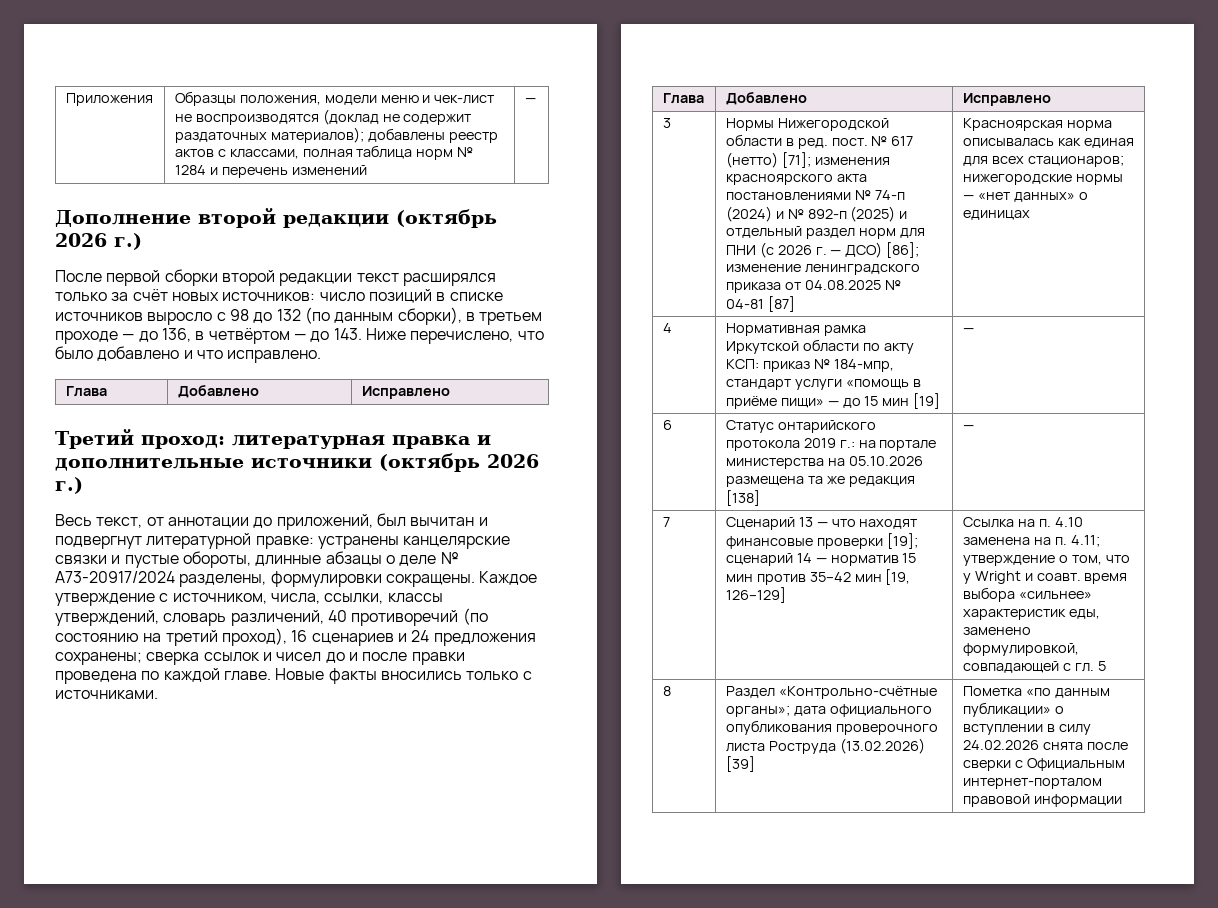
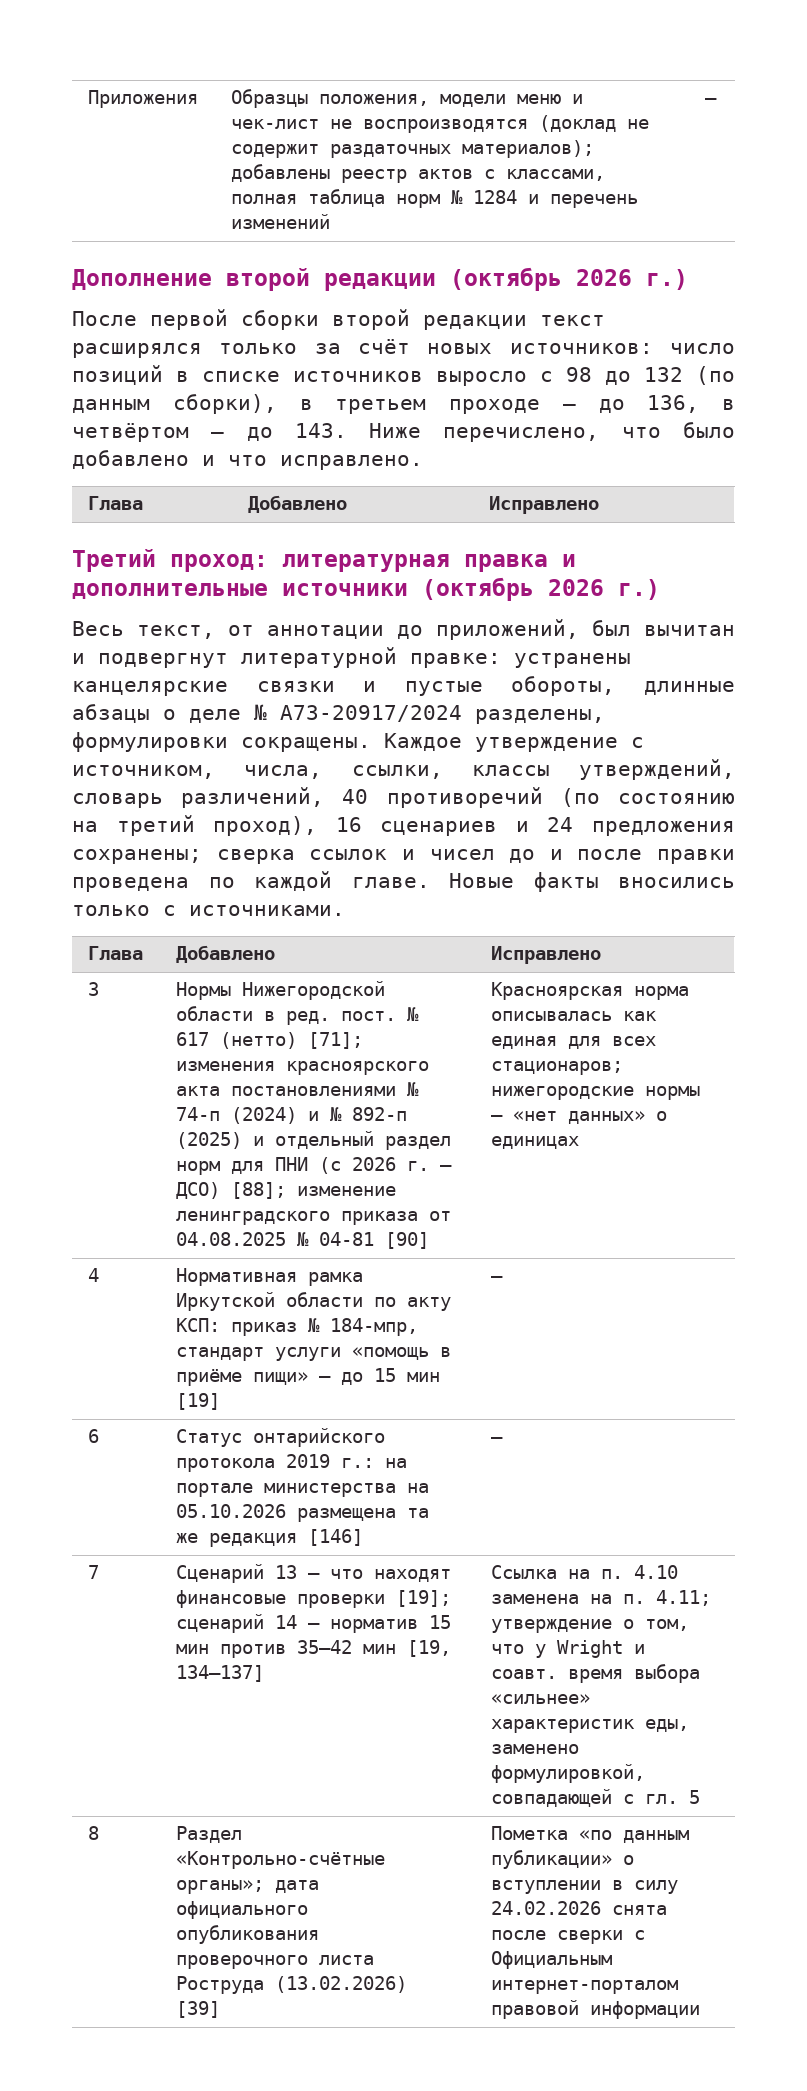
- № 617 (нетто) [71]; изменения красноярского акта постановлениями № 74-п (2024) и № 892-п (2025) и отдельный раздел норм для ПНИ (с 2026 г. — ДСО) [86]; изменение ленинградского приказа от 04.08.2025 № 04-81 [87]
+ № 617 (нетто) [71]; изменения красноярского акта постановлениями № 74-п (2024) и № 892-п (2025) и отдельный раздел норм для ПНИ (с 2026 г. — ДСО) [88]; изменение ленинградского приказа от 04.08.2025 № 04-81 [90]
- 6 | Статус онтарийского протокола 2019 г.: на портале министерства на 05.10.2026 размещена та же редакция [138] | —
+ 6 | Статус онтарийского протокола 2019 г.: на портале министерства на 05.10.2026 размещена та же редакция [146] | —
- Сценарий 13 — что находят финансовые проверки [19]; сценарий 14 — норматив 15 мин против 35–42 мин [19, 126–129]
+ Сценарий 13 — что находят финансовые проверки [19]; сценарий 14 — норматив 15 мин против 35–42 мин [19, 134–137]

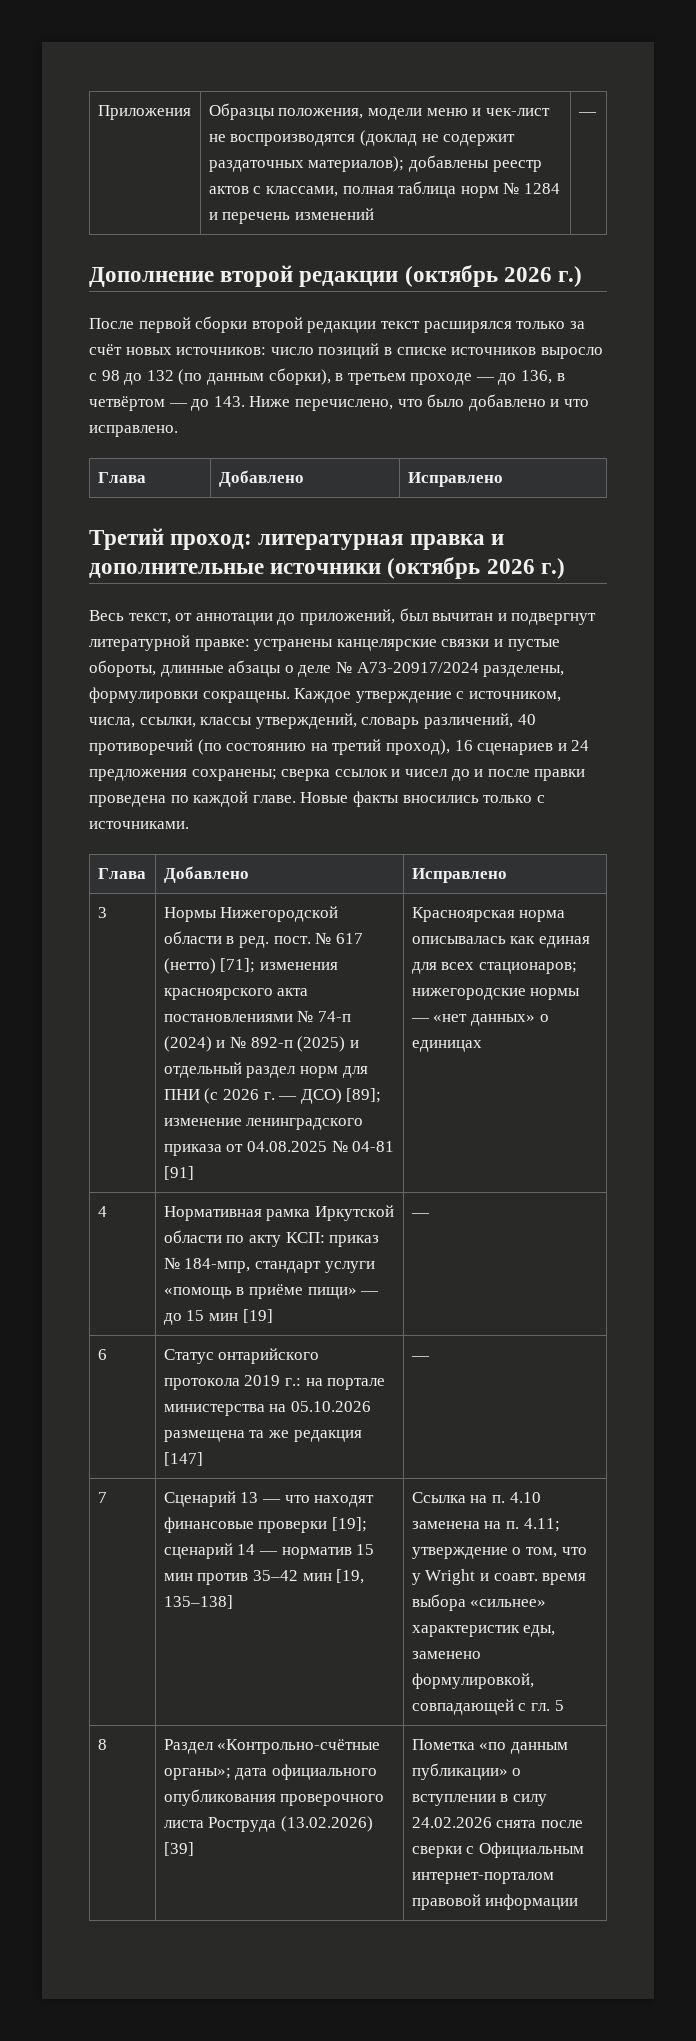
- № 617 (нетто) [71]; изменения красноярского акта постановлениями № 74-п (2024) и № 892-п (2025) и отдельный раздел норм для ПНИ (с 2026 г. — ДСО) [88]; изменение ленинградского приказа от 04.08.2025 № 04-81 [90]
+ № 617 (нетто) [71]; изменения красноярского акта постановлениями № 74-п (2024) и № 892-п (2025) и отдельный раздел норм для ПНИ (с 2026 г. — ДСО) [89]; изменение ленинградского приказа от 04.08.2025 № 04-81 [91]
- 6 | Статус онтарийского протокола 2019 г.: на портале министерства на 05.10.2026 размещена та же редакция [146] | —
+ 6 | Статус онтарийского протокола 2019 г.: на портале министерства на 05.10.2026 размещена та же редакция [147] | —
- Сценарий 13 — что находят финансовые проверки [19]; сценарий 14 — норматив 15 мин против 35–42 мин [19, 134–137]
+ Сценарий 13 — что находят финансовые проверки [19]; сценарий 14 — норматив 15 мин против 35–42 мин [19, 135–138]

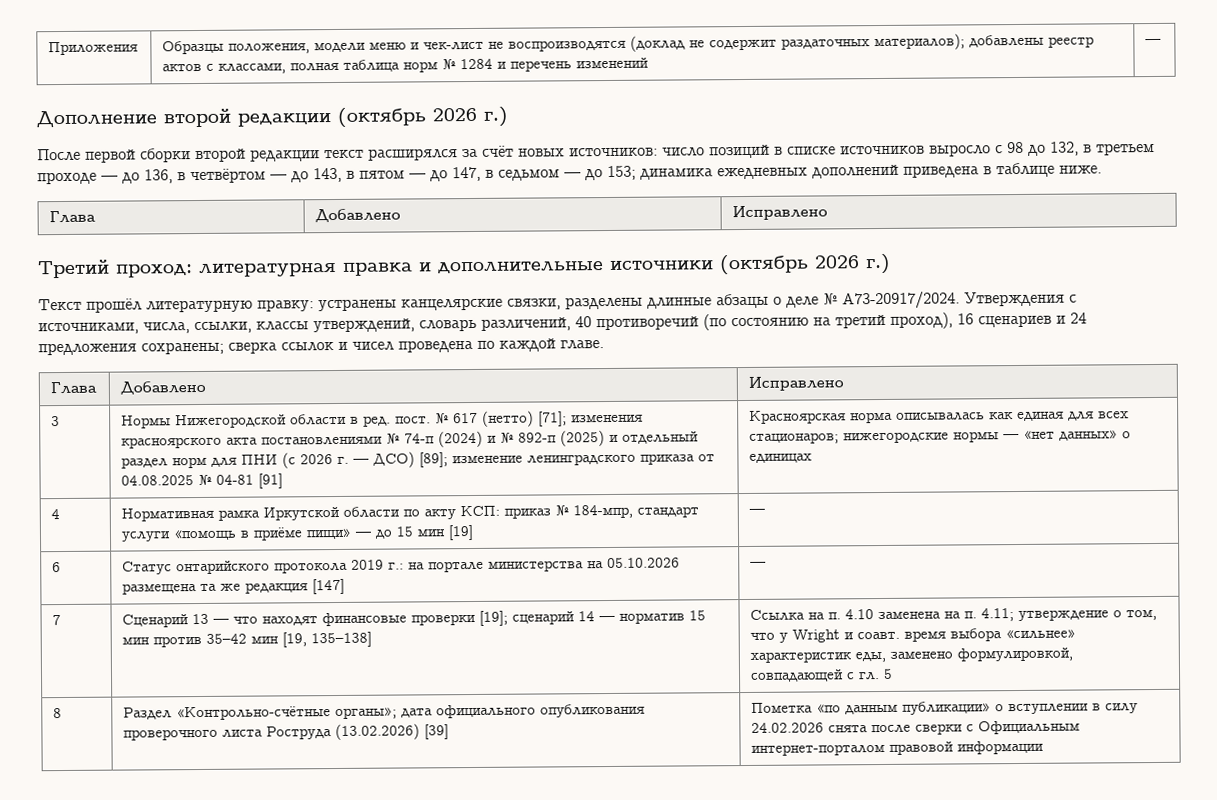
- После первой сборки второй редакции текст расширялся только за счёт новых источников: число позиций в списке источников выросло с 98 до 132 (по данным сборки), в третьем проходе — до 136, в четвёртом — до 143. Ниже перечислено, что было добавлено и что исправлено.
+ После первой сборки второй редакции текст расширялся за счёт новых источников: число позиций в списке источников выросло с 98 до 132, в третьем проходе — до 136, в четвёртом — до 143, в пятом — до 147, в седьмом — до 153; динамика ежедневных дополнений приведена в таблице ниже.
- Весь текст, от аннотации до приложений, был вычитан и подвергнут литературной правке: устранены канцелярские связки и пустые обороты, длинные абзацы о деле № А73-20917/2024 разделены, формулировки сокращены. Каждое утверждение с источником, числа, ссылки, классы утверждений, словарь различений, 40 противоречий (по состоянию на третий проход), 16 сценариев и 24 предложения сохранены; сверка ссылок и чисел до и после правки проведена по каждой главе. Новые факты вносились только с источниками.
+ Текст прошёл литературную правку: устранены канцелярские связки, разделены длинные абзацы о деле № А73-20917/2024. Утверждения с источниками, числа, ссылки, классы утверждений, словарь различений, 40 противоречий (по состоянию на третий проход), 16 сценариев и 24 предложения сохранены; сверка ссылок и чисел проведена по каждой главе.

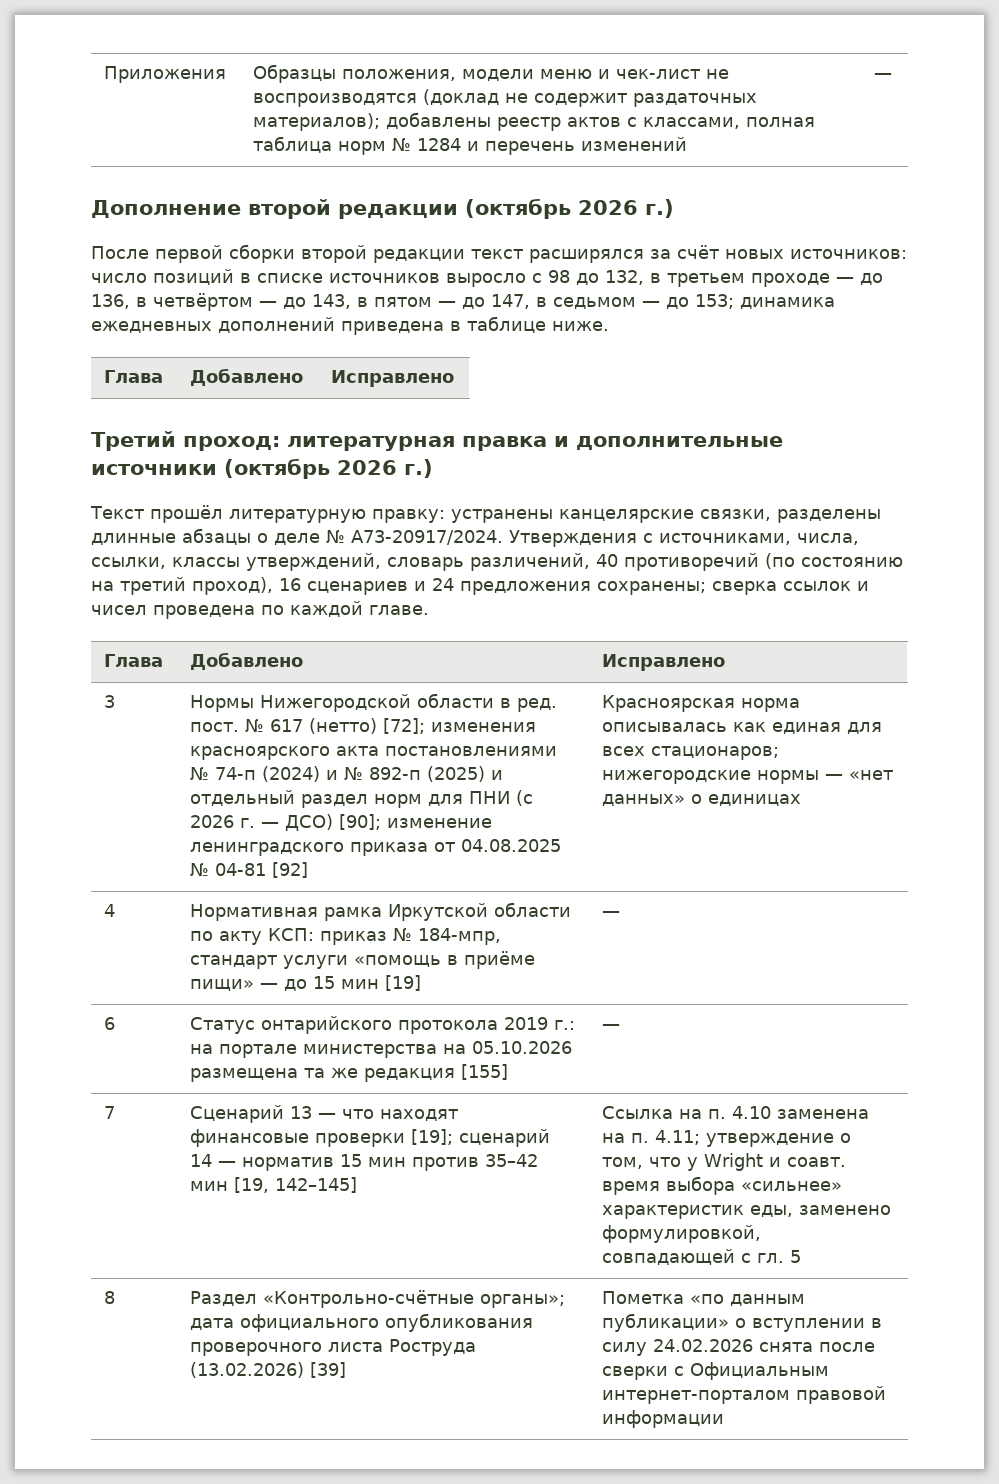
- № 617 (нетто) [71]; изменения красноярского акта постановлениями № 74-п (2024) и № 892-п (2025) и отдельный раздел норм для ПНИ (с 2026 г. — ДСО) [89]; изменение ленинградского приказа от 04.08.2025 № 04-81 [91]
+ № 617 (нетто) [72]; изменения красноярского акта постановлениями № 74-п (2024) и № 892-п (2025) и отдельный раздел норм для ПНИ (с 2026 г. — ДСО) [90]; изменение ленинградского приказа от 04.08.2025 № 04-81 [92]
- 6 | Статус онтарийского протокола 2019 г.: на портале министерства на 05.10.2026 размещена та же редакция [147] | —
+ 6 | Статус онтарийского протокола 2019 г.: на портале министерства на 05.10.2026 размещена та же редакция [155] | —
- Сценарий 13 — что находят финансовые проверки [19]; сценарий 14 — норматив 15 мин против 35–42 мин [19, 135–138]
+ Сценарий 13 — что находят финансовые проверки [19]; сценарий 14 — норматив 15 мин против 35–42 мин [19, 142–145]

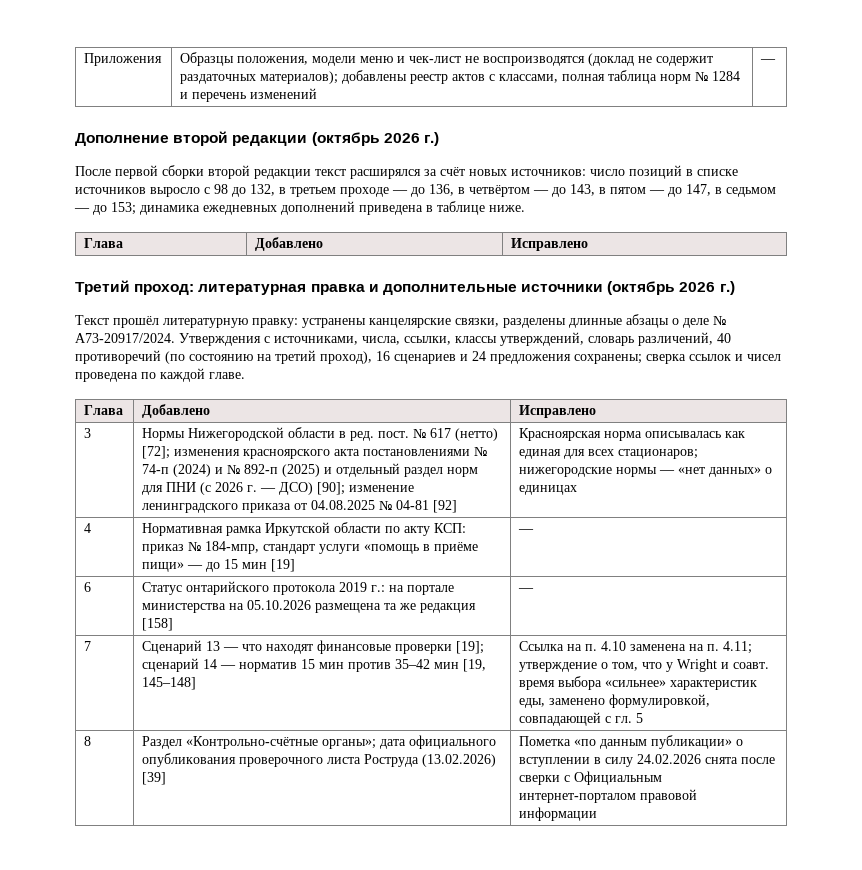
- 6 | Статус онтарийского протокола 2019 г.: на портале министерства на 05.10.2026 размещена та же редакция [155] | —
+ 6 | Статус онтарийского протокола 2019 г.: на портале министерства на 05.10.2026 размещена та же редакция [158] | —
- Сценарий 13 — что находят финансовые проверки [19]; сценарий 14 — норматив 15 мин против 35–42 мин [19, 142–145]
+ Сценарий 13 — что находят финансовые проверки [19]; сценарий 14 — норматив 15 мин против 35–42 мин [19, 145–148]

